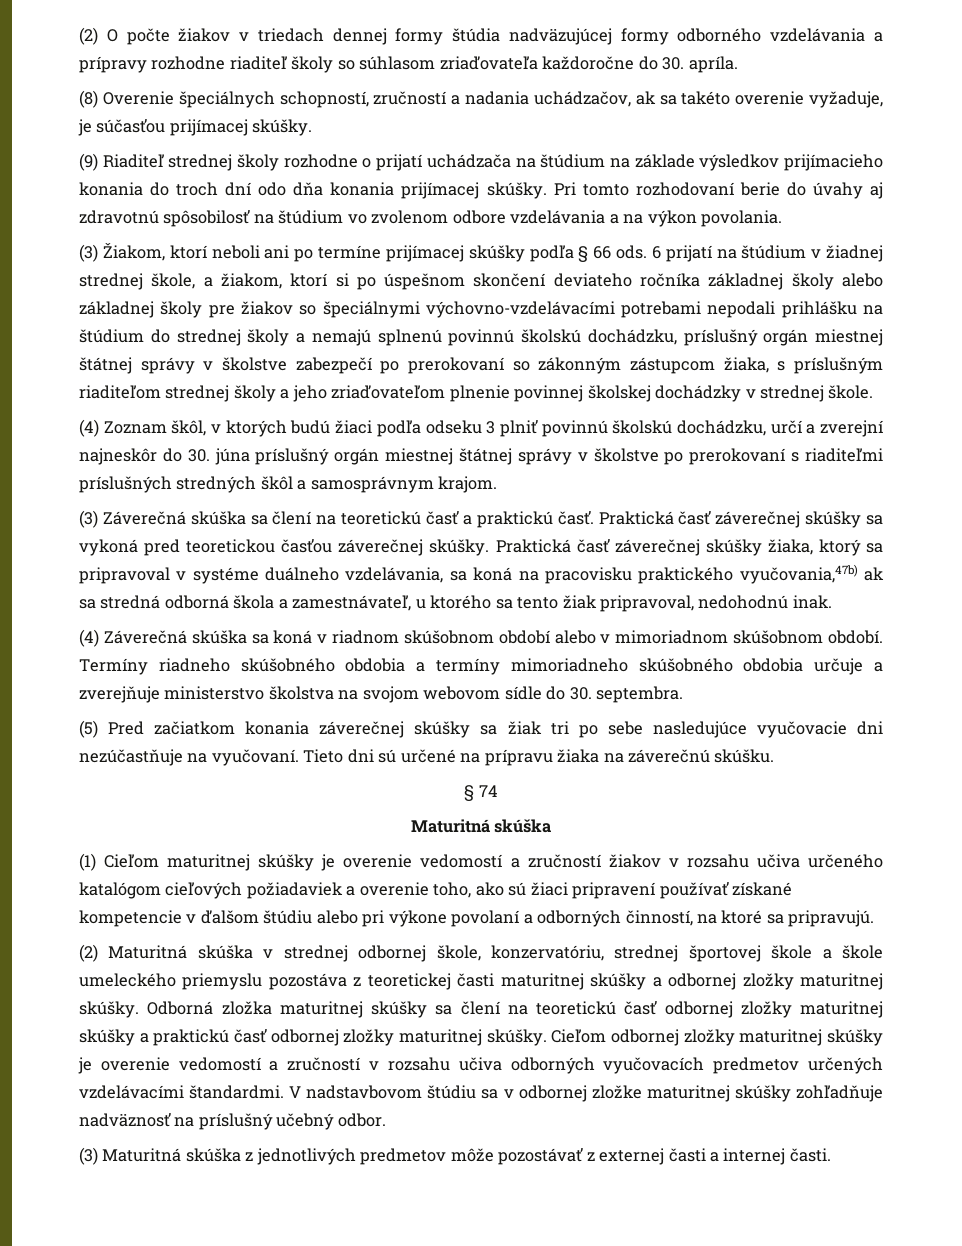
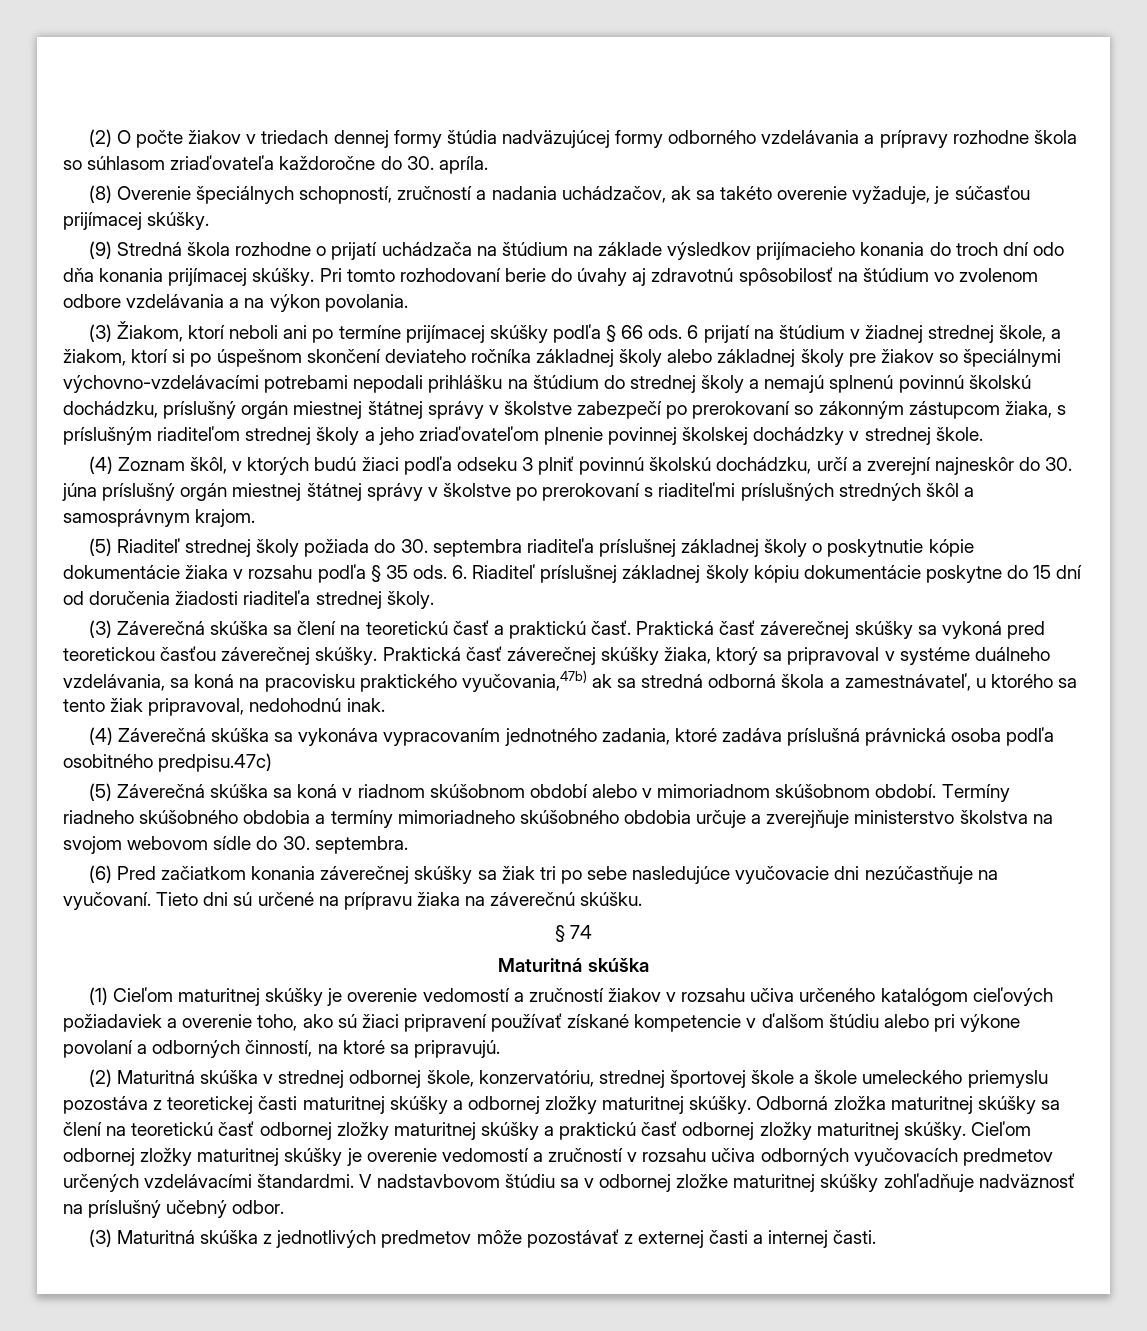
- (2) O počte žiakov v triedach dennej formy štúdia nadväzujúcej formy odborného vzdelávania a prípravy rozhodne riaditeľ školy so súhlasom zriaďovateľa každoročne do 30. apríla.
+ (2) O počte žiakov v triedach dennej formy štúdia nadväzujúcej formy odborného vzdelávania a prípravy rozhodne škola so súhlasom zriaďovateľa každoročne do 30. apríla.
- (9) Riaditeľ strednej školy rozhodne o prijatí uchádzača na štúdium na základe výsledkov prijímacieho konania do troch dní odo dňa konania prijímacej skúšky.
+ (9) Stredná škola rozhodne o prijatí uchádzača na štúdium na základe výsledkov prijímacieho konania do troch dní odo dňa konania prijímacej skúšky.
+ (5) Riaditeľ strednej školy požiada do 30. septembra riaditeľa príslušnej základnej školy o poskytnutie kópie dokumentácie žiaka v rozsahu podľa § 35 ods. 6. Riaditeľ príslušnej základnej školy kópiu dokumentácie poskytne do 15 dní od doručenia žiadosti riaditeľa strednej školy.
- (4) Záverečná skúška sa koná v riadnom skúšobnom období alebo v mimoriadnom skúšobnom období.
+ (4) Záverečná skúška sa vykonáva vypracovaním jednotného zadania, ktoré zadáva príslušná právnická osoba podľa osobitného predpisu.47c)
+ (5) Záverečná skúška sa koná v riadnom skúšobnom období alebo v mimoriadnom skúšobnom období.
- (5) Pred začiatkom konania záverečnej skúšky sa žiak tri po sebe nasledujúce vyučovacie dni nezúčastňuje na vyučovaní.
+ (6) Pred začiatkom konania záverečnej skúšky sa žiak tri po sebe nasledujúce vyučovacie dni nezúčastňuje na vyučovaní.

